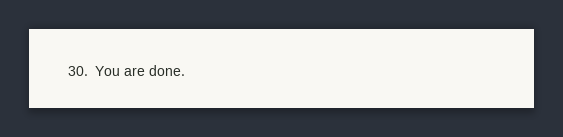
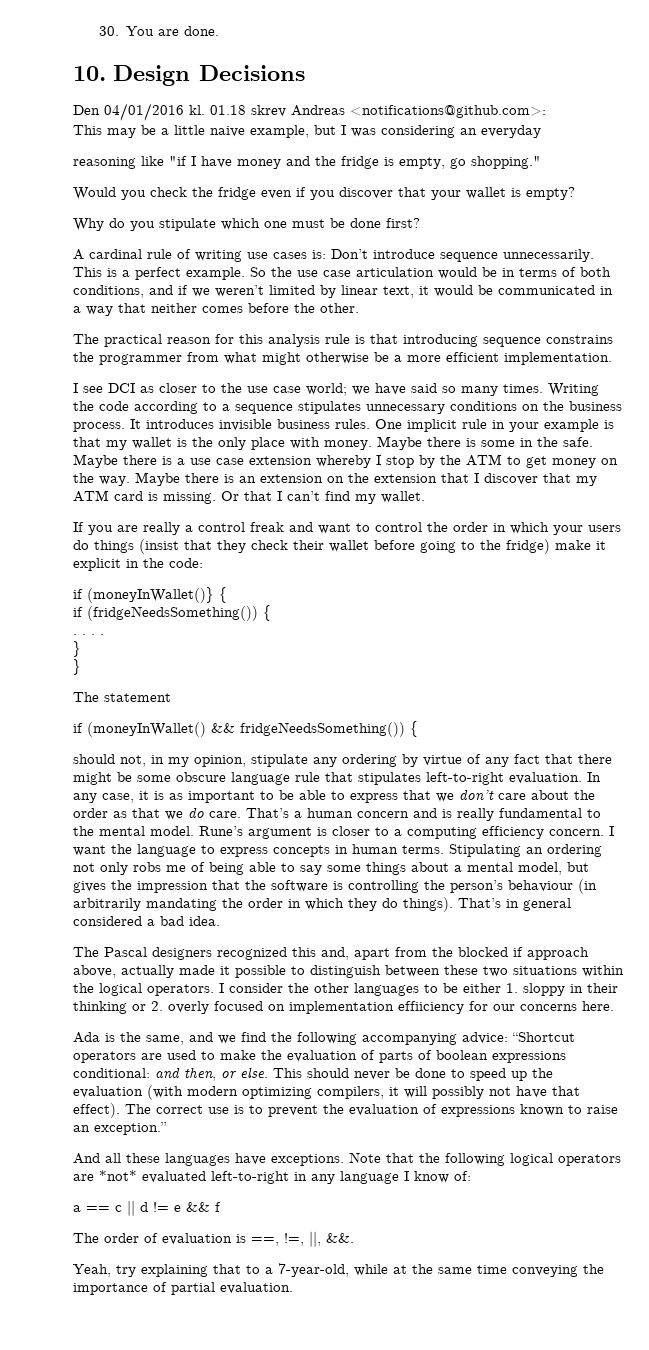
+ 10. Design Decisions
+ Den 04/01/2016 kl. 01.18 skrev Andreas <notifications@github.com>:
+ This may be a little naive example, but I was considering an everyday
+ reasoning like "if I have money and the fridge is empty, go shopping."
+ Would you check the fridge even if you discover that your wallet is empty?
+ Why do you stipulate which one must be done first?
+ A cardinal rule of writing use cases is: Don’t introduce sequence unnecessarily. This is a perfect example. So the use case articulation would be in terms of both conditions, and if we weren’t limited by linear text, it would be communicated in a way that neither comes before the other.
+ The practical reason for this analysis rule is that introducing sequence constrains the programmer from what might otherwise be a more efficient implementation.
+ I see DCI as closer to the use case world; we have said so many times. Writing the code according to a sequence stipulates unnecessary conditions on the business process. It introduces invisible business rules. One implicit rule in your example is that my wallet is the only place with money. Maybe there is some in the safe. Maybe there is a use case extension whereby I stop by the ATM to get money on the way. Maybe there is an extension on the extension that I discover that my ATM card is missing. Or that I can’t find my wallet.
+ If you are really a control freak and want to control the order in which your users do things (insist that they check their wallet before going to the fridge) make it explicit in the code:
+ if (moneyInWallet()} {
+ if (fridgeNeedsSomething()) {
+ . . . .
+ }
+ }
+ The statement
+ if (moneyInWallet() && fridgeNeedsSomething()) {
+ should not, in my opinion, stipulate any ordering by virtue of any fact that there might be some obscure language rule that stipulates left-to-right evaluation. In any case, it is as important to be able to express that we don’t care about the order as that we do care. That’s a human concern and is really fundamental to the mental model. Rune’s argument is closer to a computing efficiency concern. I want the language to express concepts in human terms. Stipulating an ordering not only robs me of being able to say some things about a mental model, but gives the impression that the software is controlling the person’s behaviour (in arbitrarily mandating the order in which they do things). That’s in general considered a bad idea.
+ The Pascal designers recognized this and, apart from the blocked if approach above, actually made it possible to distinguish between these two situations within the logical operators. I consider the other languages to be either 1. sloppy in their thinking or 2. overly focused on implementation effiiciency for our concerns here.
+ Ada is the same, and we find the following accompanying advice: “Shortcut operators are used to make the evaluation of parts of boolean expressions conditional: and then, or else. This should never be done to speed up the evaluation (with modern optimizing compilers, it will possibly not have that effect). The correct use is to prevent the evaluation of expressions known to raise an exception.”
+ And all these languages have exceptions. Note that the following logical operators are *not* evaluated left-to-right in any language I know of:
+ a == c || d != e && f
+ The order of evaluation is ==, !=, ||, &&.
+ Yeah, try explaining that to a 7-year-old, while at the same time conveying the importance of partial evaluation.

